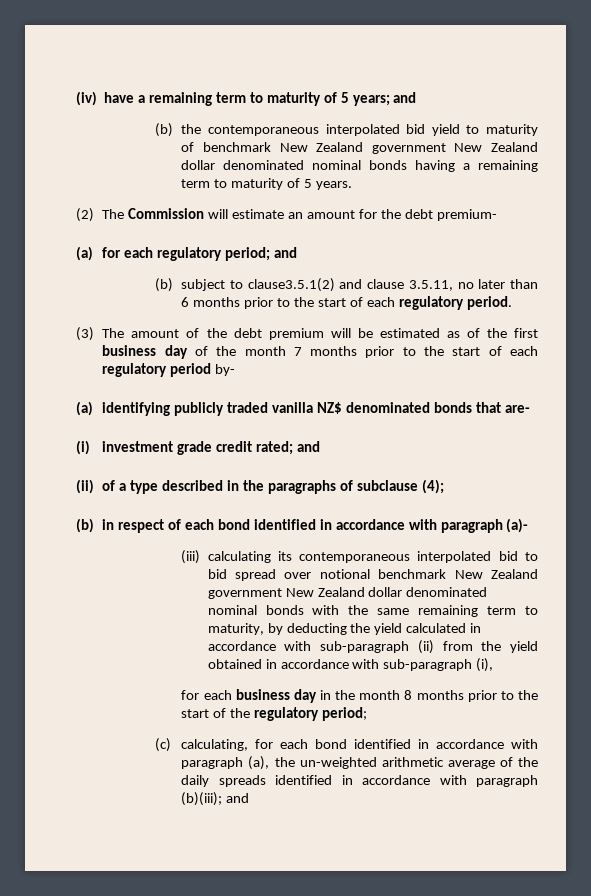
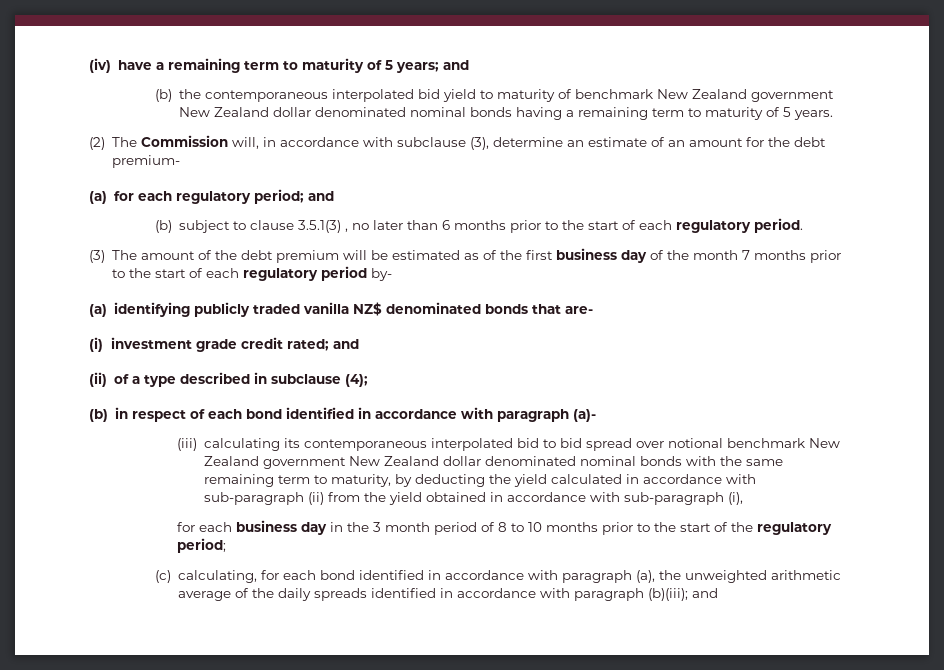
- (2) The Commission will estimate an amount for the debt premium-
+ (2) The Commission will, in accordance with subclause (3), determine an estimate of an amount for the debt premium-
- (b) subject to clause3.5.1(2) and clause 3.5.11, no later than 6 months prior to the start of each regulatory period.
+ (b) subject to clause 3.5.1(3) , no later than 6 months prior to the start of each regulatory period.
- (ii) of a type described in the paragraphs of subclause (4);
+ (ii) of a type described in subclause (4);
- for each business day in the month 8 months prior to the start of the regulatory period;
+ for each business day in the 3 month period of 8 to 10 months prior to the start of the regulatory period;
- (c) calculating, for each bond identified in accordance with paragraph (a), the un-weighted arithmetic average of the daily spreads identified in accordance with paragraph (b)(iii); and
+ (c) calculating, for each bond identified in accordance with paragraph (a), the unweighted arithmetic average of the daily spreads identified in accordance with paragraph (b)(iii); and

